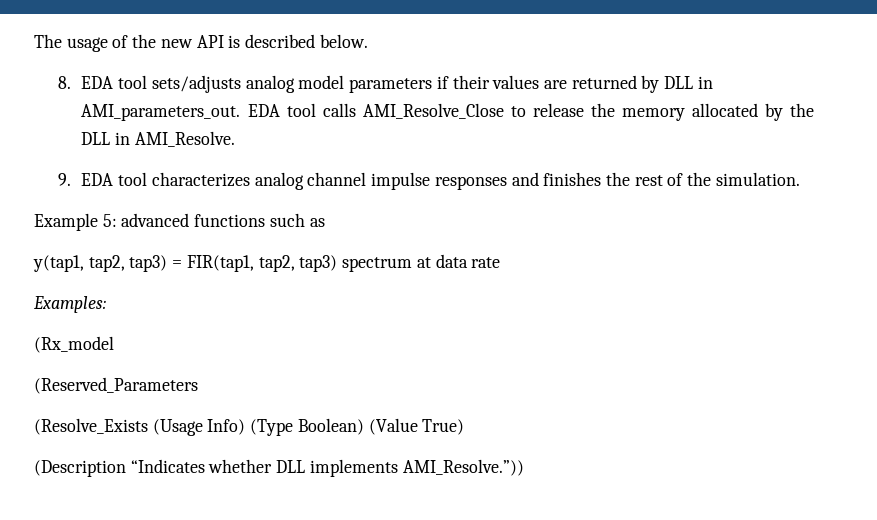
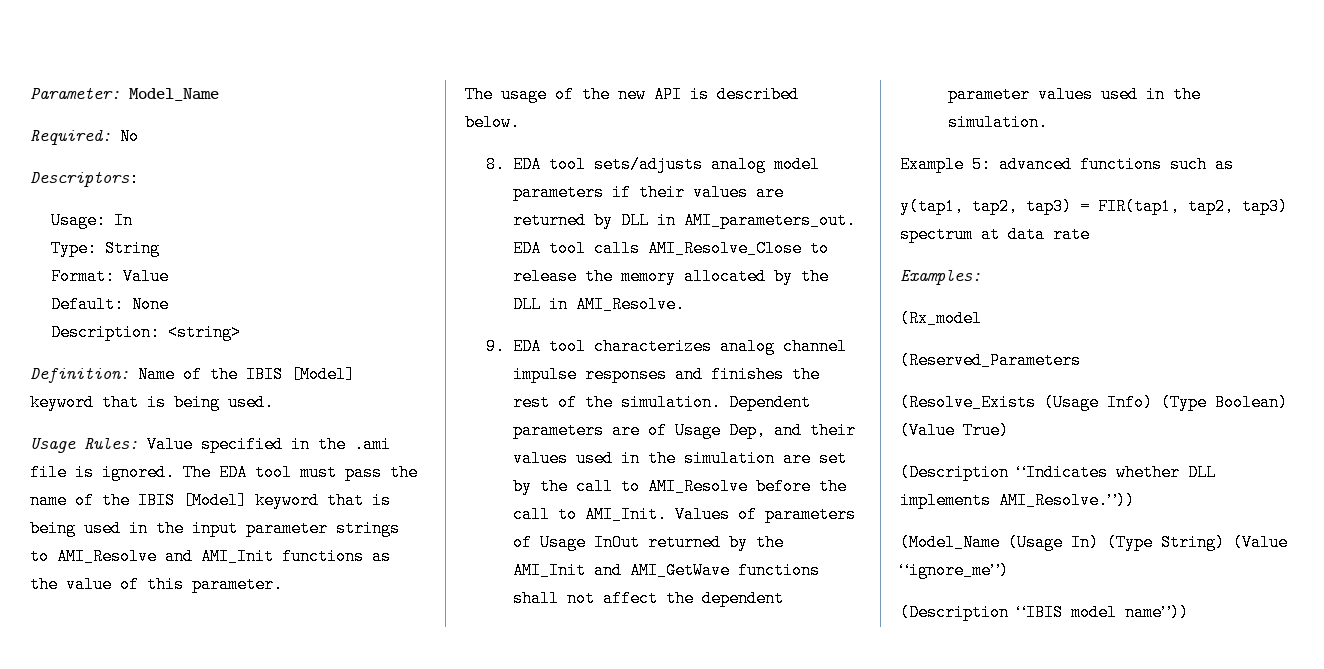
+ Parameter: Model_Name
+ Required: No
+ Descriptors:
+ Usage: In
+ Type: String
+ Format: Value
+ Default: None
+ Description: <string>
+ Definition: Name of the IBIS [Model] keyword that is being used.
+ Usage Rules: Value specified in the .ami file is ignored. The EDA tool must pass the name of the IBIS [Model] keyword that is being used in the input parameter strings to AMI_Resolve and AMI_Init functions as the value of this parameter.
+ Dependent parameters are of Usage Dep, and their values used in the simulation are set by the call to AMI_Resolve before the call to AMI_Init. Values of parameters of Usage InOut returned by the AMI_Init and AMI_GetWave functions shall not affect the dependent parameter values used in the simulation.
+ (Model_Name (Usage In) (Type String) (Value “ignore_me”)
+ (Description “IBIS model name”))

